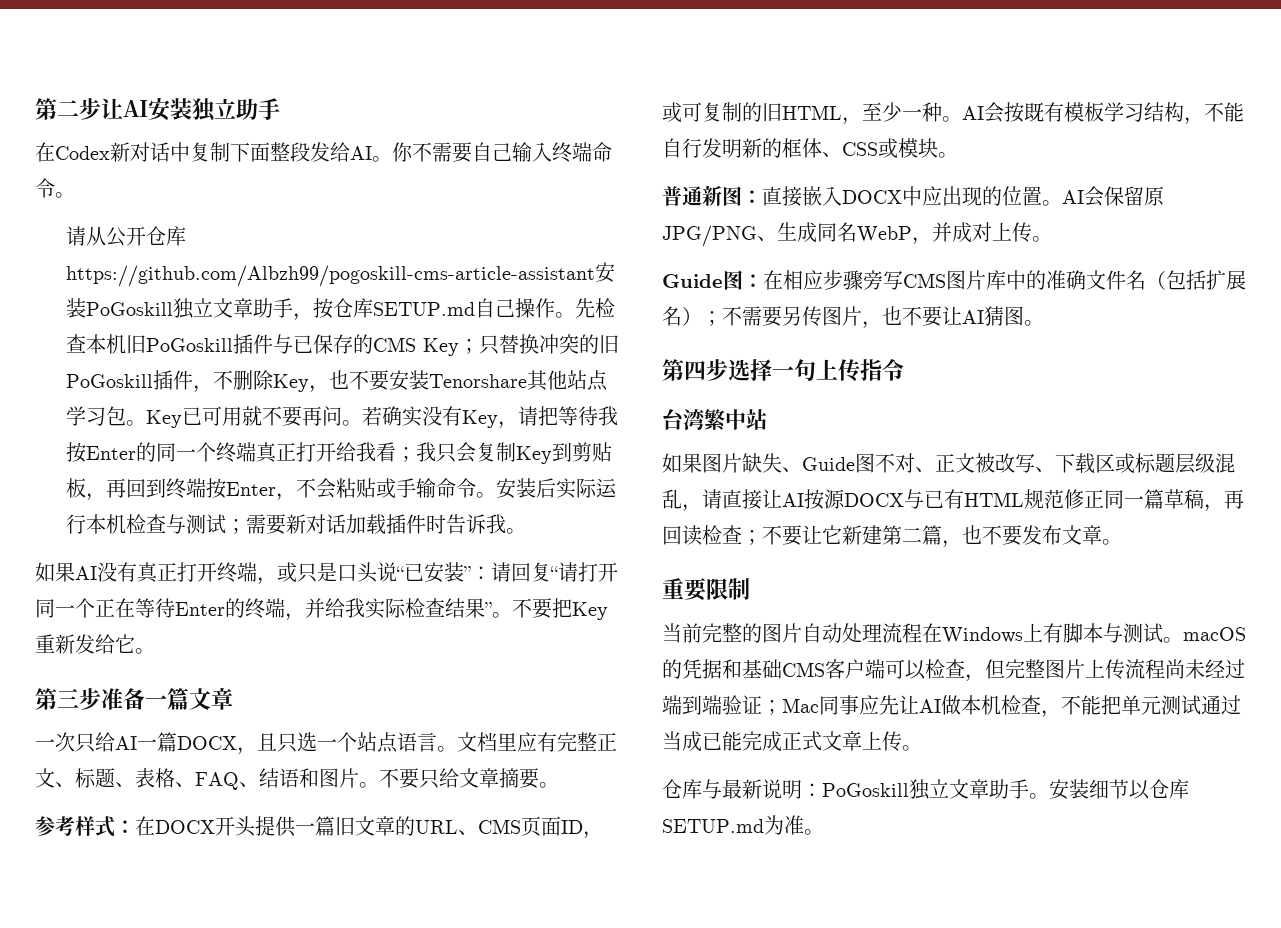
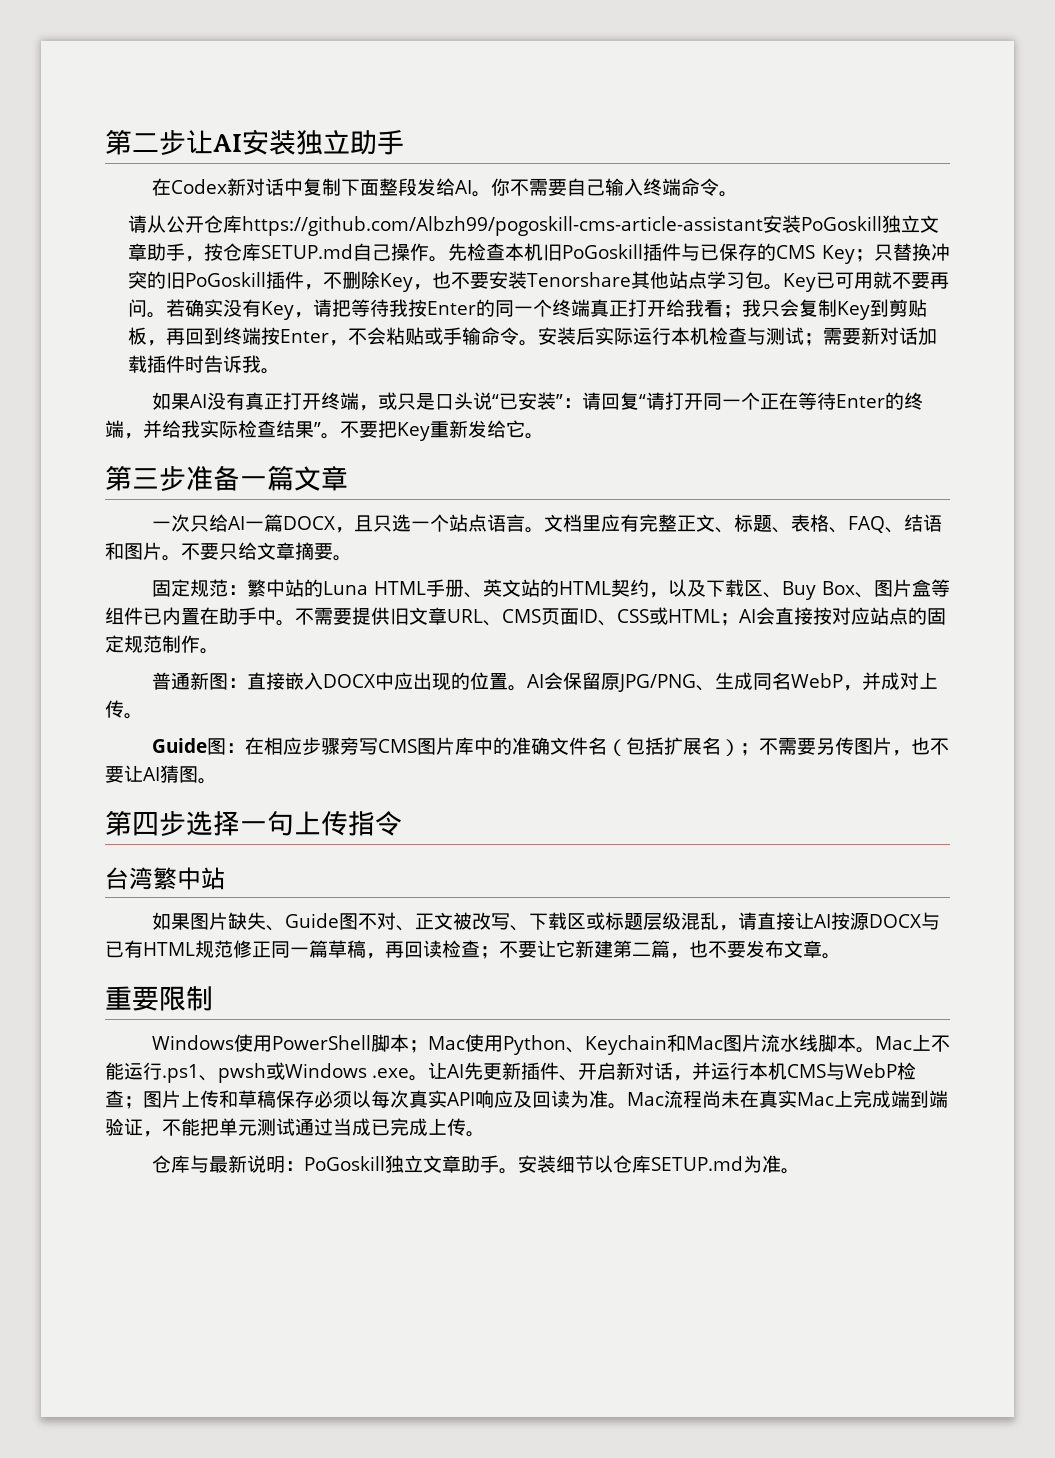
- 参考样式：在DOCX开头提供一篇旧文章的URL、CMS页面ID，或可复制的旧HTML，至少一种。AI会按既有模板学习结构，不能自行发明新的框体、CSS或模块。
+ 固定规范：繁中站的Luna HTML手册、英文站的HTML契约，以及下载区、Buy Box、图片盒等组件已内置在助手中。不需要提供旧文章URL、CMS页面ID、CSS或HTML；AI会直接按对应站点的固定规范制作。
- 当前完整的图片自动处理流程在Windows上有脚本与测试。macOS的凭据和基础CMS客户端可以检查，但完整图片上传流程尚未经过端到端验证；Mac同事应先让AI做本机检查，不能把单元测试通过当成已能完成正式文章上传。
+ Windows使用PowerShell脚本；Mac使用Python、Keychain和Mac图片流水线脚本。Mac上不能运行.ps1、pwsh或Windows .exe。让AI先更新插件、开启新对话，并运行本机CMS与WebP检查；图片上传和草稿保存必须以每次真实API响应及回读为准。Mac流程尚未在真实Mac上完成端到端验证，不能把单元测试通过当成已完成上传。

